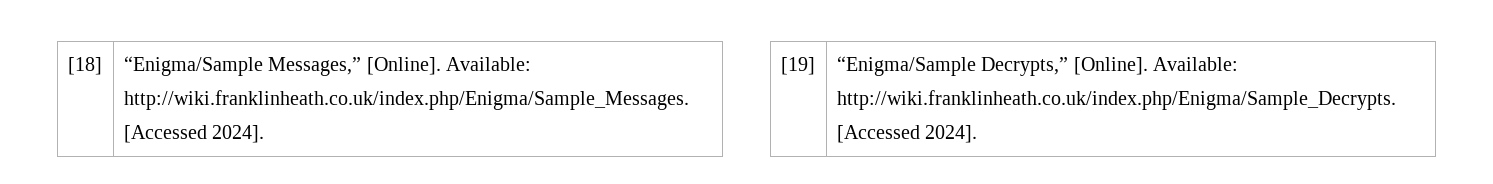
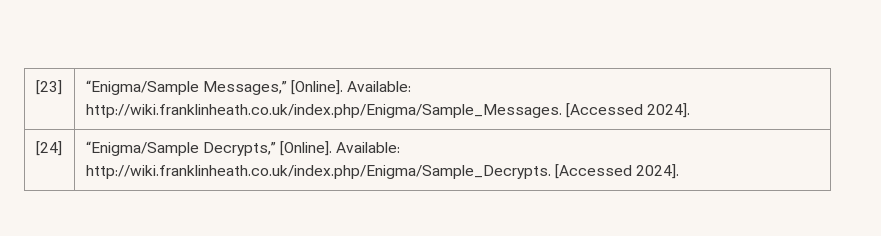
- [18] | “Enigma/Sample Messages,” [Online]. Available: http://wiki.franklinheath.co.uk/index.php/Enigma/Sample_Messages. [Accessed 2024].
+ [23] | “Enigma/Sample Messages,” [Online]. Available: http://wiki.franklinheath.co.uk/index.php/Enigma/Sample_Messages. [Accessed 2024].
- [19] | “Enigma/Sample Decrypts,” [Online]. Available: http://wiki.franklinheath.co.uk/index.php/Enigma/Sample_Decrypts. [Accessed 2024].
+ [24] | “Enigma/Sample Decrypts,” [Online]. Available: http://wiki.franklinheath.co.uk/index.php/Enigma/Sample_Decrypts. [Accessed 2024].

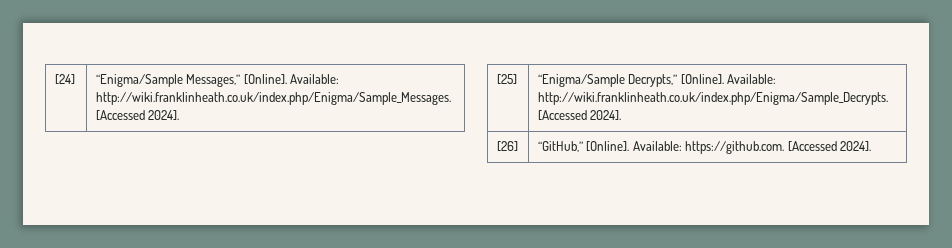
- [23] | “Enigma/Sample Messages,” [Online]. Available: http://wiki.franklinheath.co.uk/index.php/Enigma/Sample_Messages. [Accessed 2024].
+ [24] | “Enigma/Sample Messages,” [Online]. Available: http://wiki.franklinheath.co.uk/index.php/Enigma/Sample_Messages. [Accessed 2024].
- [24] | “Enigma/Sample Decrypts,” [Online]. Available: http://wiki.franklinheath.co.uk/index.php/Enigma/Sample_Decrypts. [Accessed 2024].
+ [25] | “Enigma/Sample Decrypts,” [Online]. Available: http://wiki.franklinheath.co.uk/index.php/Enigma/Sample_Decrypts. [Accessed 2024].
+ [26] | “GitHub,” [Online]. Available: https://github.com. [Accessed 2024].

